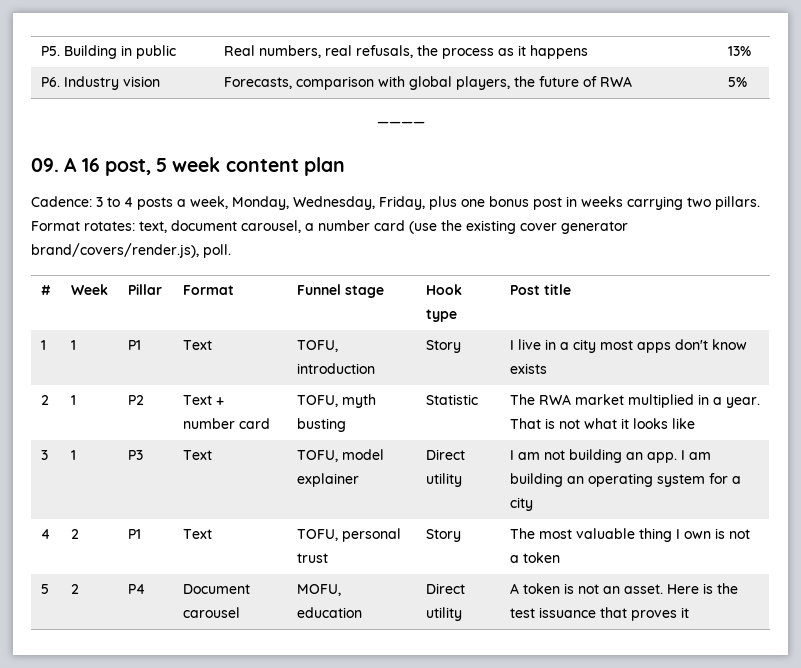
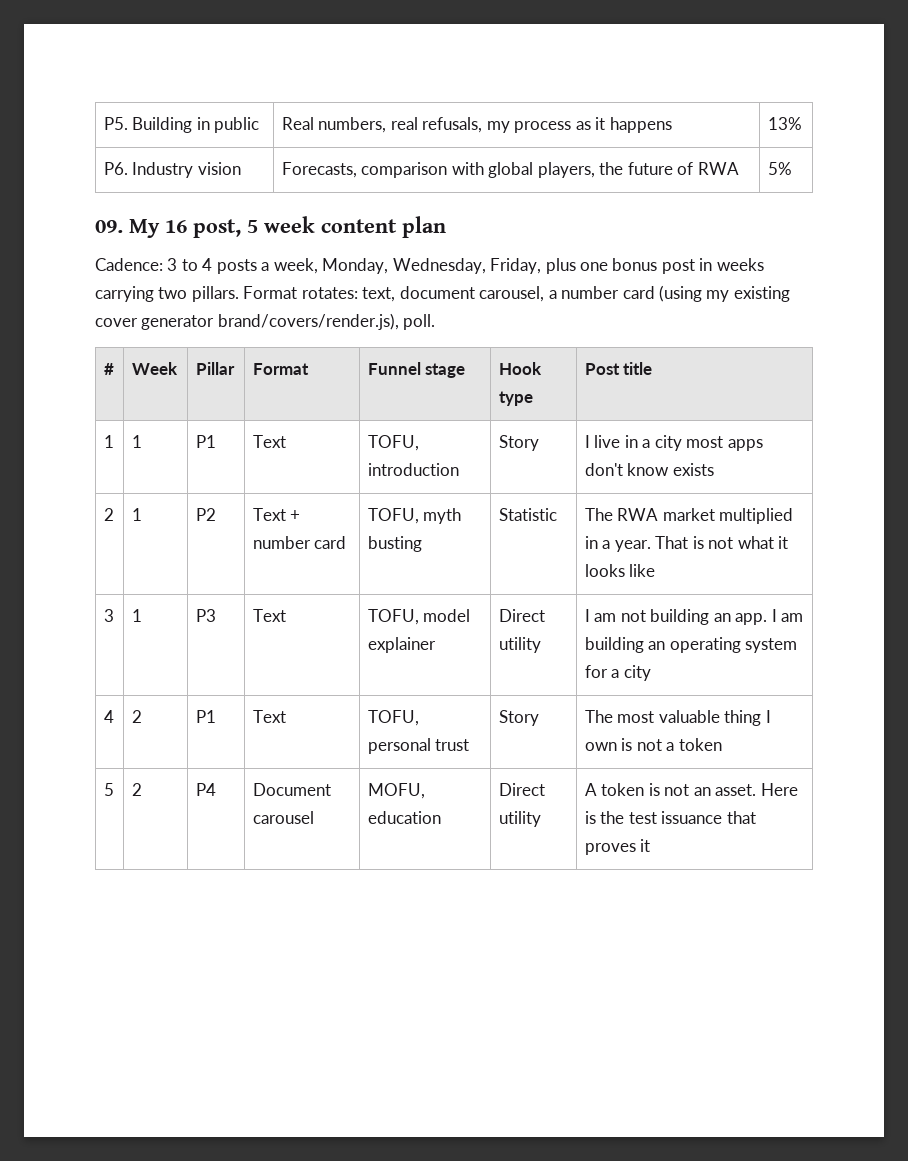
- P5. Building in public | Real numbers, real refusals, the process as it happens | 13%
+ P5. Building in public | Real numbers, real refusals, my process as it happens | 13%
- ————
- 09. A 16 post, 5 week content plan
+ 09. My 16 post, 5 week content plan
- Format rotates: text, document carousel, a number card (use the existing cover generator brand/covers/render.js), poll.
+ Format rotates: text, document carousel, a number card (using my existing cover generator brand/covers/render.js), poll.

